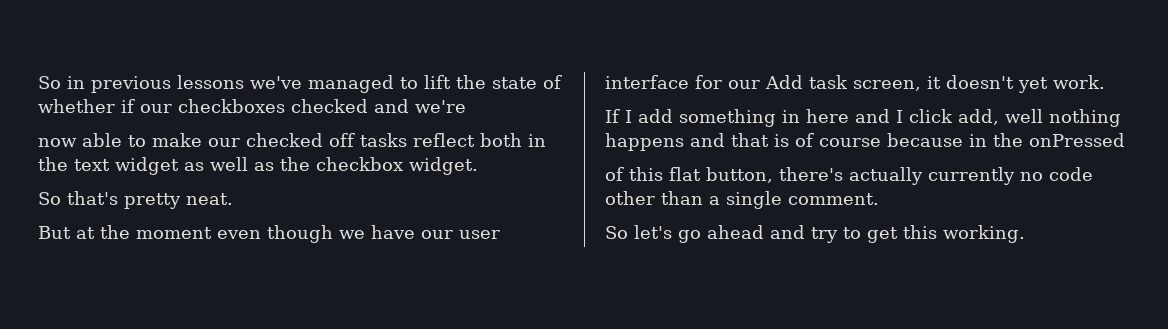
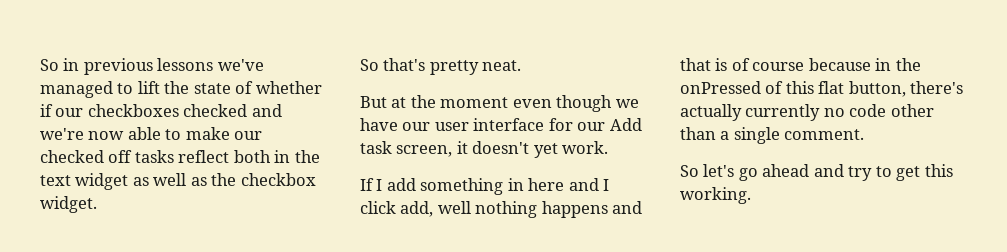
- So in previous lessons we've managed to lift the state of whether if our checkboxes checked and we're
- now able to make our checked off tasks reflect both in the text widget as well as the checkbox widget.
+ So in previous lessons we've managed to lift the state of whether if our checkboxes checked and we're now able to make our checked off tasks reflect both in the text widget as well as the checkbox widget.
- If I add something in here and I click add, well nothing happens and that is of course because in the onPressed
- of this flat button, there's actually currently no code other than a single comment.
+ If I add something in here and I click add, well nothing happens and that is of course because in the onPressed of this flat button, there's actually currently no code other than a single comment.

